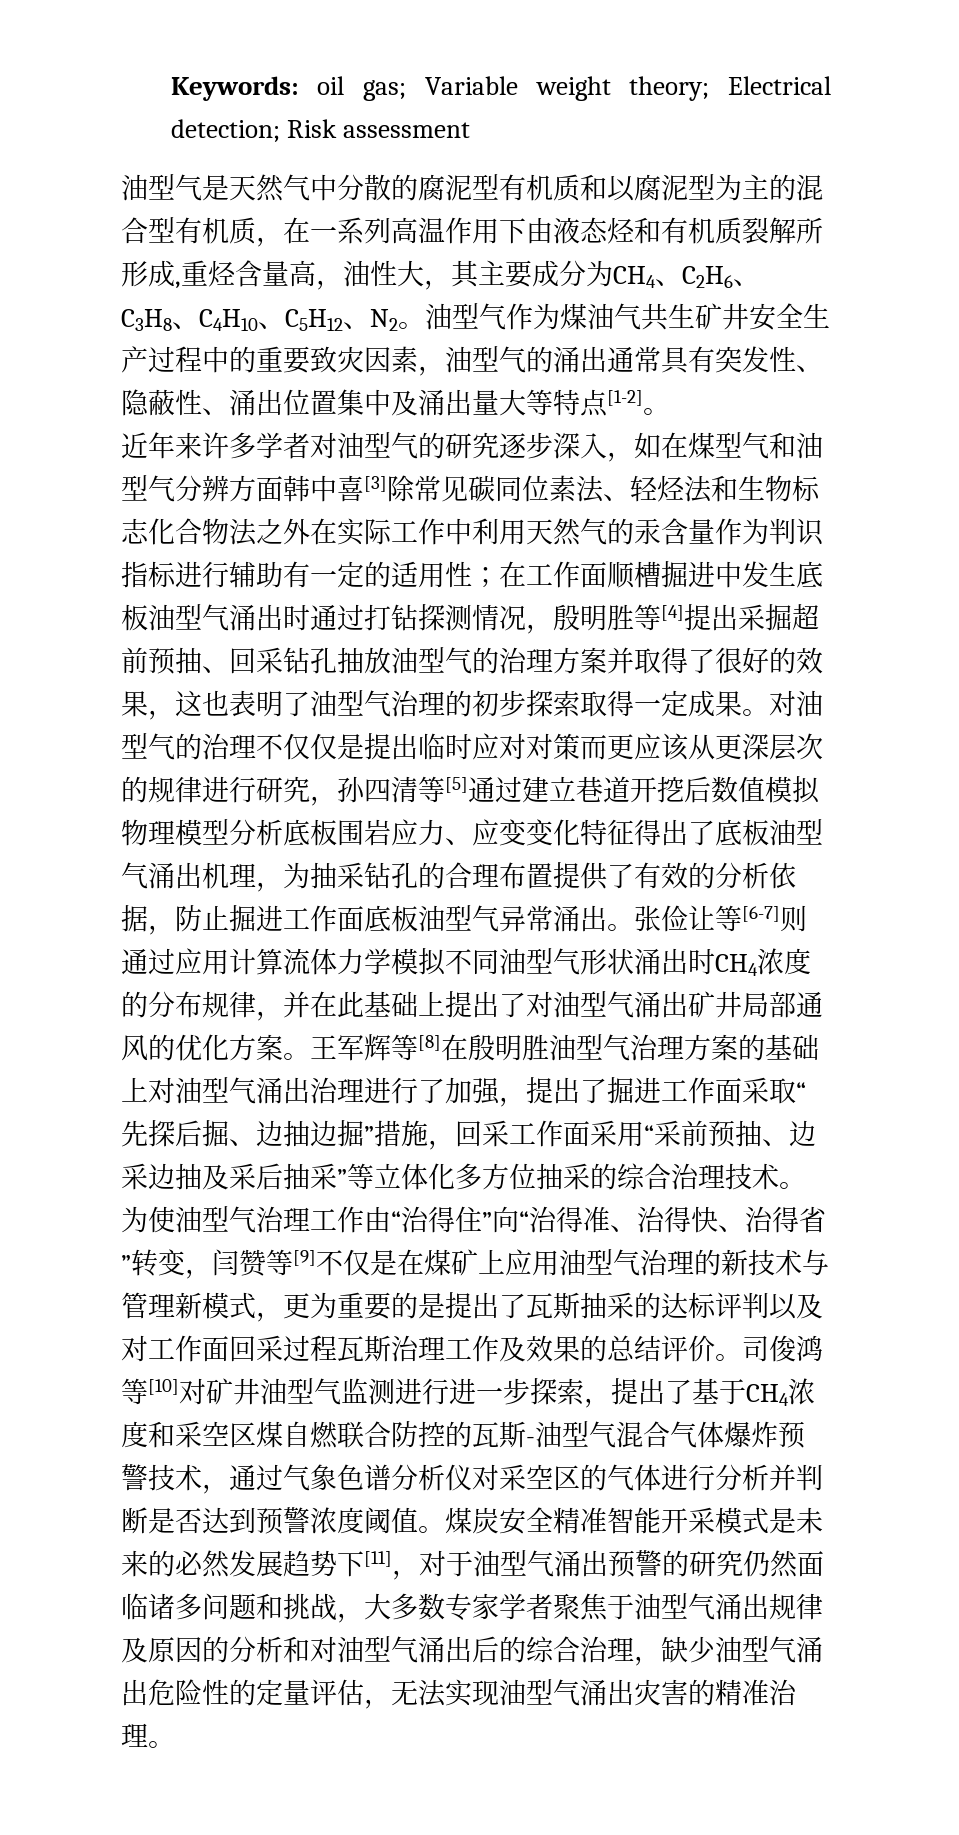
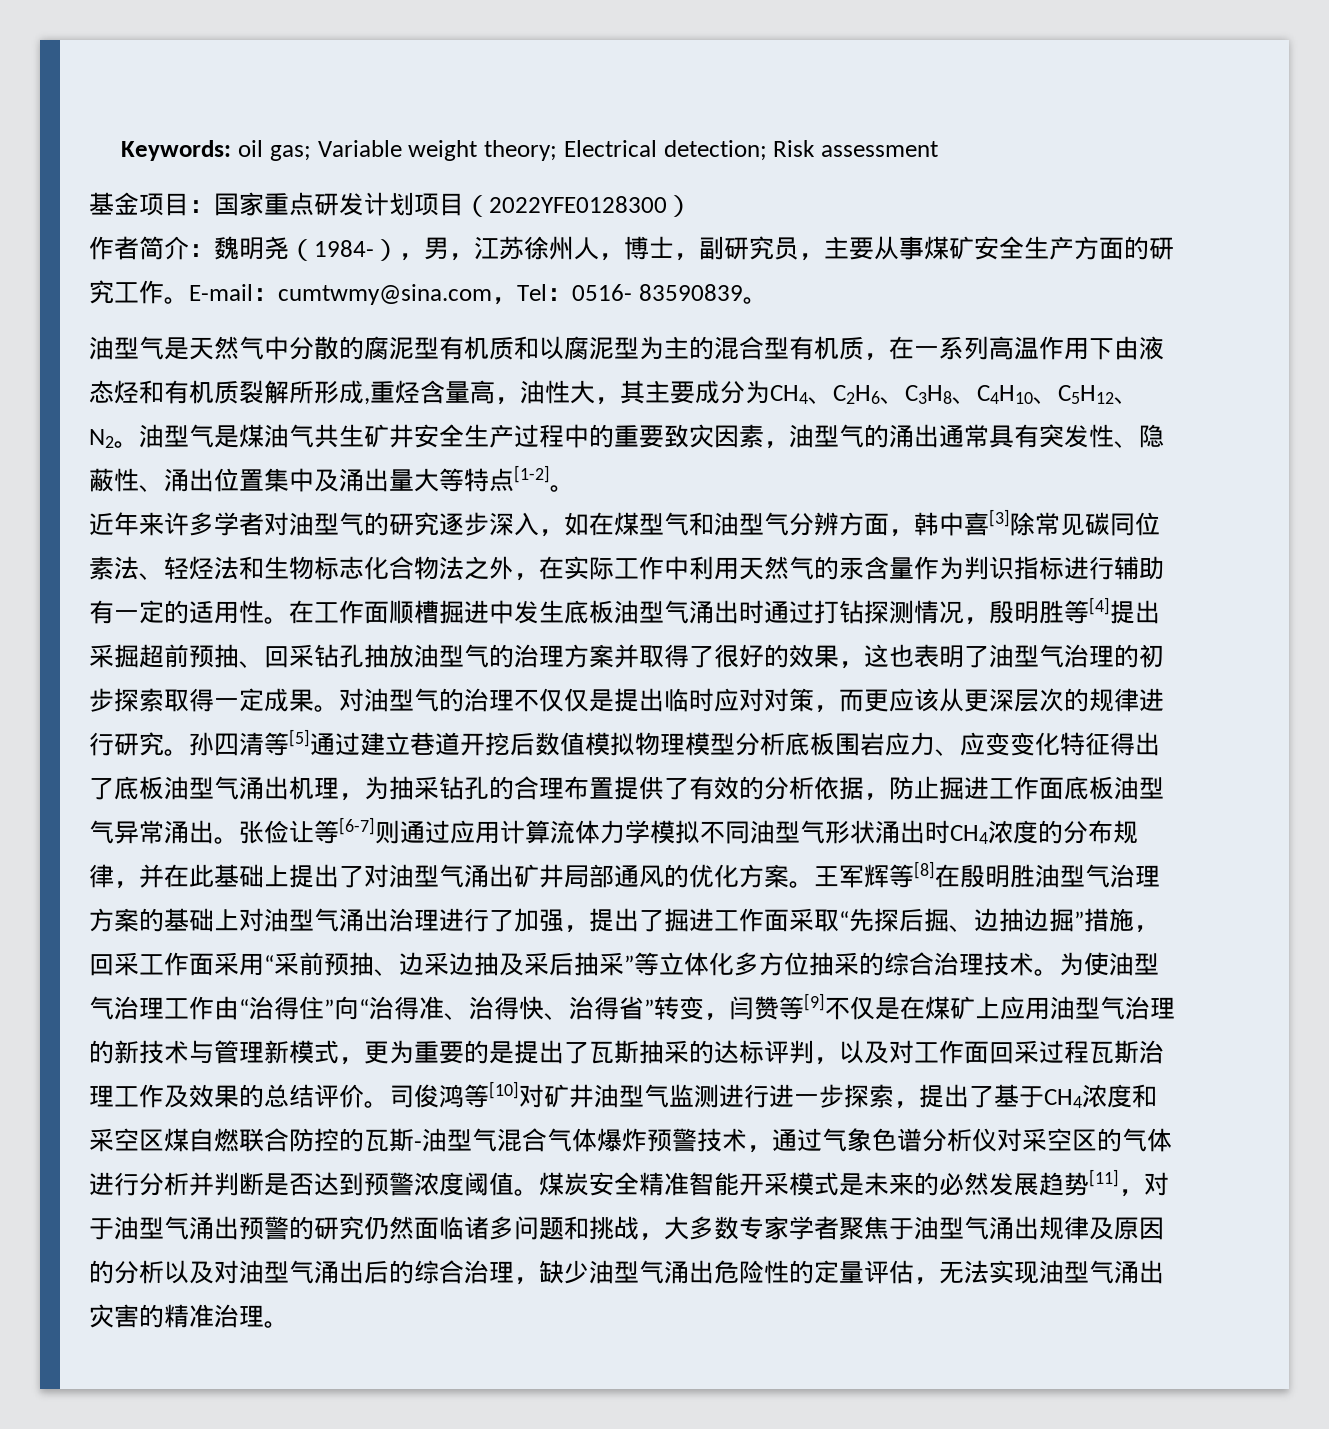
+ 基金项目：国家重点研发计划项目（2022YFE0128300）
+ 作者简介：魏明尧（1984-），男，江苏徐州人，博士，副研究员，主要从事煤矿安全生产方面的研究工作。E-mail：cumtwmy@sina.com，Tel：0516- 83590839。
- 油型气作为煤油气共生矿井安全生产过程中的重要致灾因素，油型气的涌出通常具有突发性、隐蔽性、涌出位置集中及涌出量大等特点[1-2]。
+ 油型气是煤油气共生矿井安全生产过程中的重要致灾因素，油型气的涌出通常具有突发性、隐蔽性、涌出位置集中及涌出量大等特点[1-2]。
- 近年来许多学者对油型气的研究逐步深入，如在煤型气和油型气分辨方面韩中喜[3]除常见碳同位素法、轻烃法和生物标志化合物法之外在实际工作中利用天然气的汞含量作为判识指标进行辅助有一定的适用性；
+ 近年来许多学者对油型气的研究逐步深入，如在煤型气和油型气分辨方面，韩中喜[3]除常见碳同位素法、轻烃法和生物标志化合物法之外，在实际工作中利用天然气的汞含量作为判识指标进行辅助有一定的适用性。
- 对油型气的治理不仅仅是提出临时应对对策而更应该从更深层次的规律进行研究，孙四清等[5]通过建立巷道开挖后数值模拟物理模型分析底板围岩应力、应变变化特征得出了底板油型气涌出机理，为抽采钻孔的合理布置提供了有效的分析依据，防止掘进工作面底板油型气异常涌出。
+ 对油型气的治理不仅仅是提出临时应对对策，而更应该从更深层次的规律进行研究。孙四清等[5]通过建立巷道开挖后数值模拟物理模型分析底板围岩应力、应变变化特征得出了底板油型气涌出机理，为抽采钻孔的合理布置提供了有效的分析依据，防止掘进工作面底板油型气异常涌出。
- 为使油型气治理工作由“治得住”向“治得准、治得快、治得省”转变，闫赞等[9]不仅是在煤矿上应用油型气治理的新技术与管理新模式，更为重要的是提出了瓦斯抽采的达标评判以及对工作面回采过程瓦斯治理工作及效果的总结评价。
+ 为使油型气治理工作由“治得住”向“治得准、治得快、治得省”转变，闫赞等[9]不仅是在煤矿上应用油型气治理的新技术与管理新模式，更为重要的是提出了瓦斯抽采的达标评判，以及对工作面回采过程瓦斯治理工作及效果的总结评价。
- 煤炭安全精准智能开采模式是未来的必然发展趋势下[11]，对于油型气涌出预警的研究仍然面临诸多问题和挑战，大多数专家学者聚焦于油型气涌出规律及原因的分析和对油型气涌出后的综合治理，缺少油型气涌出危险性的定量评估，无法实现油型气涌出灾害的精准治理。
+ 煤炭安全精准智能开采模式是未来的必然发展趋势[11]，对于油型气涌出预警的研究仍然面临诸多问题和挑战，大多数专家学者聚焦于油型气涌出规律及原因的分析以及对油型气涌出后的综合治理，缺少油型气涌出危险性的定量评估，无法实现油型气涌出灾害的精准治理。

